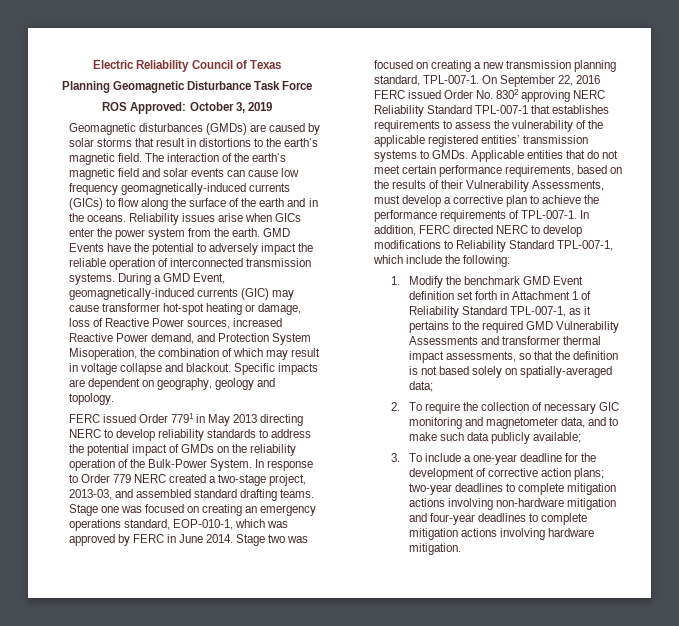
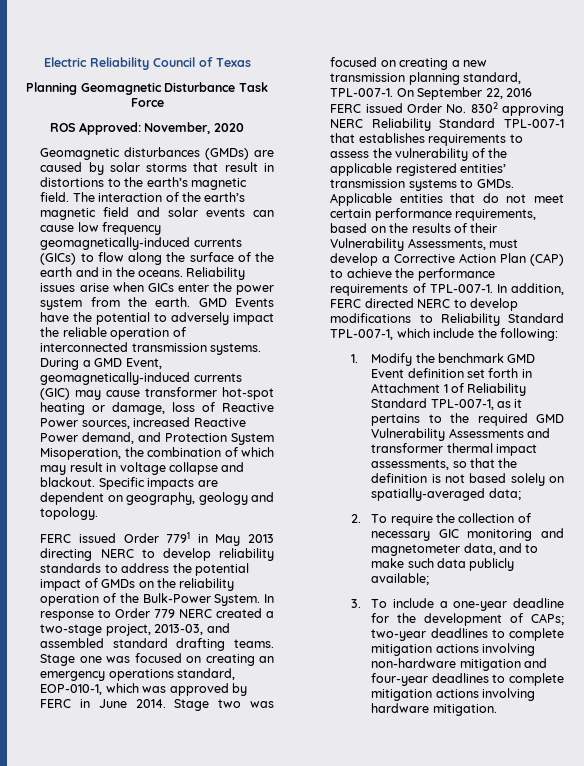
- ROS Approved: October 3, 2019
+ ROS Approved: November, 2020
- Applicable entities that do not meet certain performance requirements, based on the results of their Vulnerability Assessments, must develop a corrective plan to achieve the performance requirements of TPL-007-1.
+ Applicable entities that do not meet certain performance requirements, based on the results of their Vulnerability Assessments, must develop a Corrective Action Plan (CAP) to achieve the performance requirements of TPL-007-1.
- 3. To include a one-year deadline for the development of corrective action plans; two-year deadlines to complete mitigation actions involving non-hardware mitigation and four-year deadlines to complete mitigation actions involving hardware mitigation.
+ 3. To include a one-year deadline for the development of CAPs; two-year deadlines to complete mitigation actions involving non-hardware mitigation and four-year deadlines to complete mitigation actions involving hardware mitigation.

